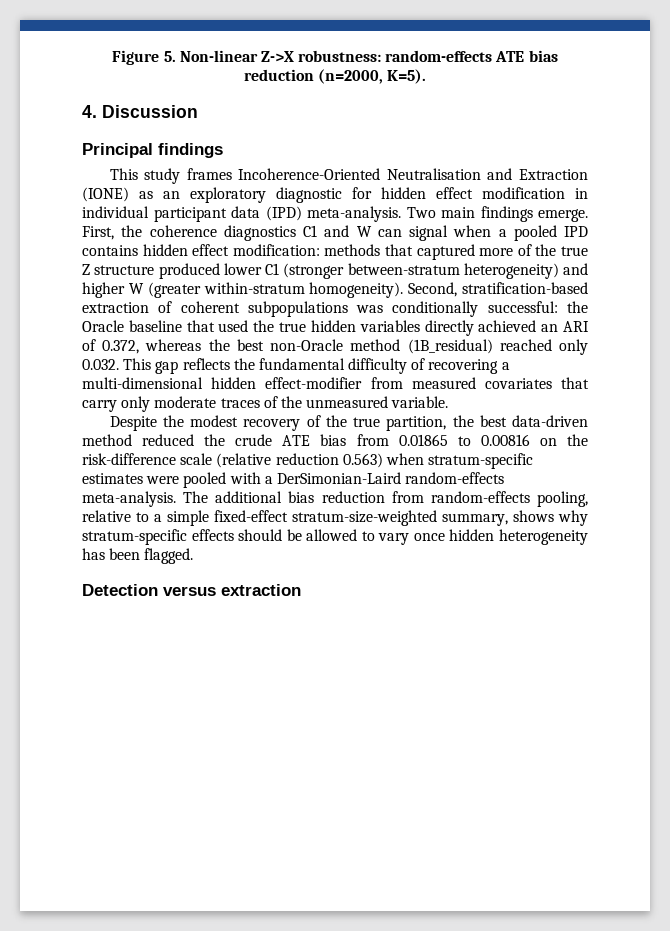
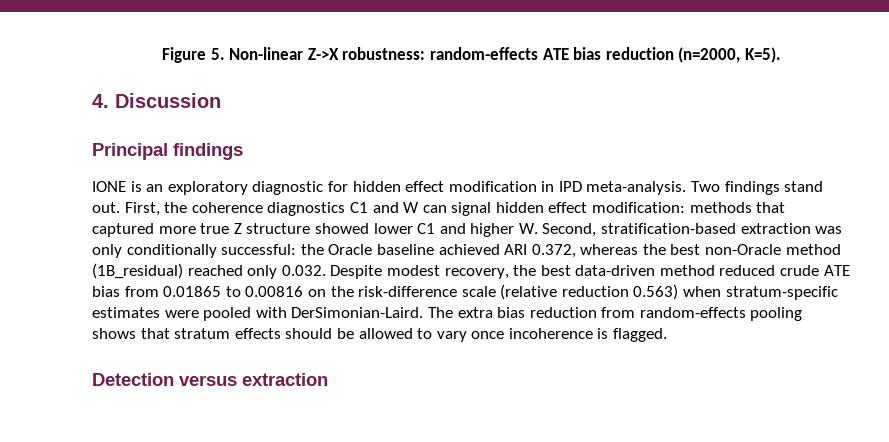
- This study frames Incoherence-Oriented Neutralisation and Extraction (IONE) as an exploratory diagnostic for hidden effect modification in individual participant data (IPD) meta-analysis. Two main findings emerge.
+ IONE is an exploratory diagnostic for hidden effect modification in IPD meta-analysis. Two findings stand out.
- First, the coherence diagnostics C1 and W can signal when a pooled IPD contains hidden effect modification:
+ First, the coherence diagnostics C1 and W can signal hidden effect modification:
- methods that captured more of the true Z structure produced lower C1 (stronger between-stratum heterogeneity) and higher W (greater within-stratum homogeneity). Second, stratification-based extraction of coherent subpopulations was conditionally successful:
+ methods that captured more true Z structure showed lower C1 and higher W. Second, stratification-based extraction was only conditionally successful:
- the Oracle baseline that used the true hidden variables directly achieved an ARI of 0.372, whereas the best non-Oracle method (1B_residual) reached only 0.032. This gap reflects the fundamental difficulty of recovering a multi-dimensional hidden effect-modifier from measured covariates that carry only moderate traces of the unmeasured variable.
- Despite the modest recovery of the true partition, the best data-driven method reduced the crude ATE bias from 0.01865 to 0.00816 on the risk-difference scale (relative reduction 0.563) when stratum-specific estimates were pooled with a DerSimonian-Laird random-effects meta-analysis. The additional bias reduction from random-effects pooling, relative to a simple fixed-effect stratum-size-weighted summary, shows why stratum-specific effects should be allowed to vary once hidden heterogeneity has been flagged.
+ the Oracle baseline achieved ARI 0.372, whereas the best non-Oracle method (1B_residual) reached only 0.032. Despite modest recovery, the best data-driven method reduced crude ATE bias from 0.01865 to 0.00816 on the risk-difference scale (relative reduction 0.563) when stratum-specific estimates were pooled with DerSimonian-Laird. The extra bias reduction from random-effects pooling shows that stratum effects should be allowed to vary once incoherence is flagged.

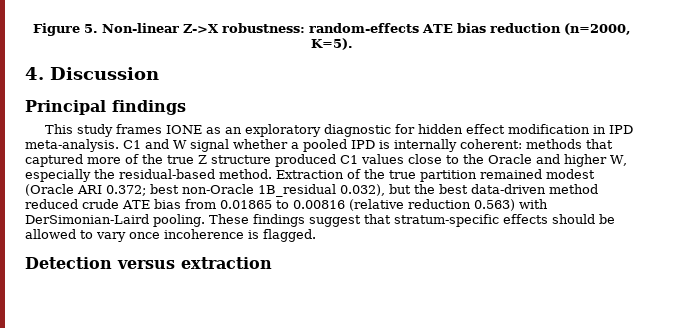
- IONE is an exploratory diagnostic for hidden effect modification in IPD meta-analysis.
+ This study frames IONE as an exploratory diagnostic for hidden effect modification in IPD meta-analysis.
- Two findings stand out. First, the coherence diagnostics C1 and W can signal hidden effect modification: methods that captured more true Z structure showed lower C1 and higher W. Second, stratification-based extraction was only conditionally successful: the Oracle baseline achieved ARI 0.372, whereas the best non-Oracle method (1B_residual) reached only 0.032. Despite modest recovery, the best data-driven method reduced crude ATE bias from 0.01865 to 0.00816 on the risk-difference scale (relative reduction 0.563) when stratum-specific estimates were pooled with DerSimonian-Laird. The extra bias reduction from random-effects pooling shows that stratum effects should be allowed to vary once incoherence is flagged.
+ C1 and W signal whether a pooled IPD is internally coherent: methods that captured more of the true Z structure produced C1 values close to the Oracle and higher W, especially the residual-based method. Extraction of the true partition remained modest (Oracle ARI 0.372; best non-Oracle 1B_residual 0.032), but the best data-driven method reduced crude ATE bias from 0.01865 to 0.00816 (relative reduction 0.563) with DerSimonian-Laird pooling. These findings suggest that stratum-specific effects should be allowed to vary once incoherence is flagged.

